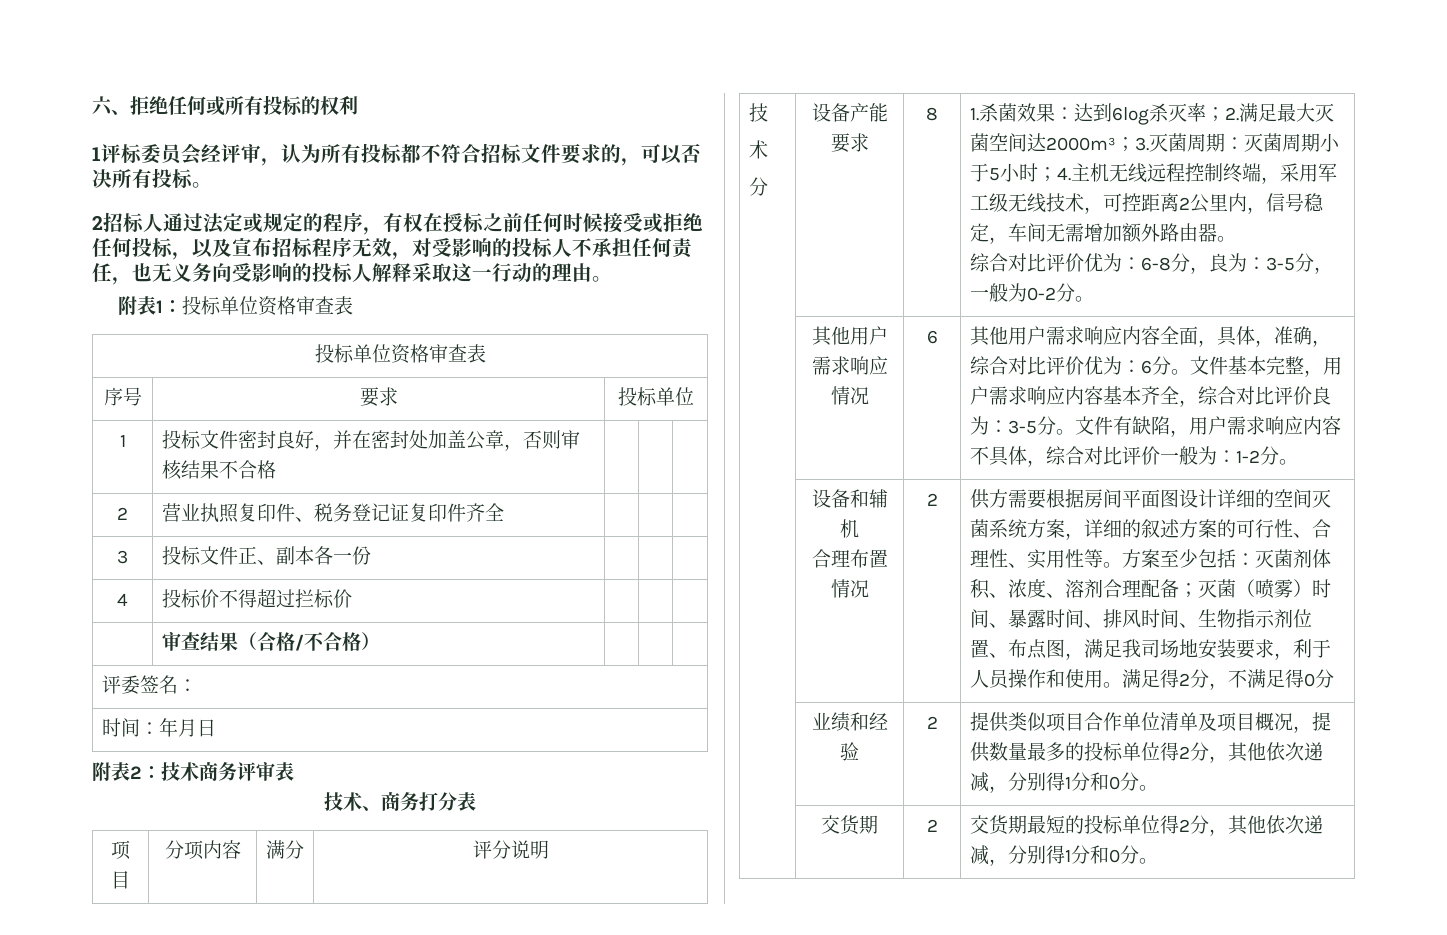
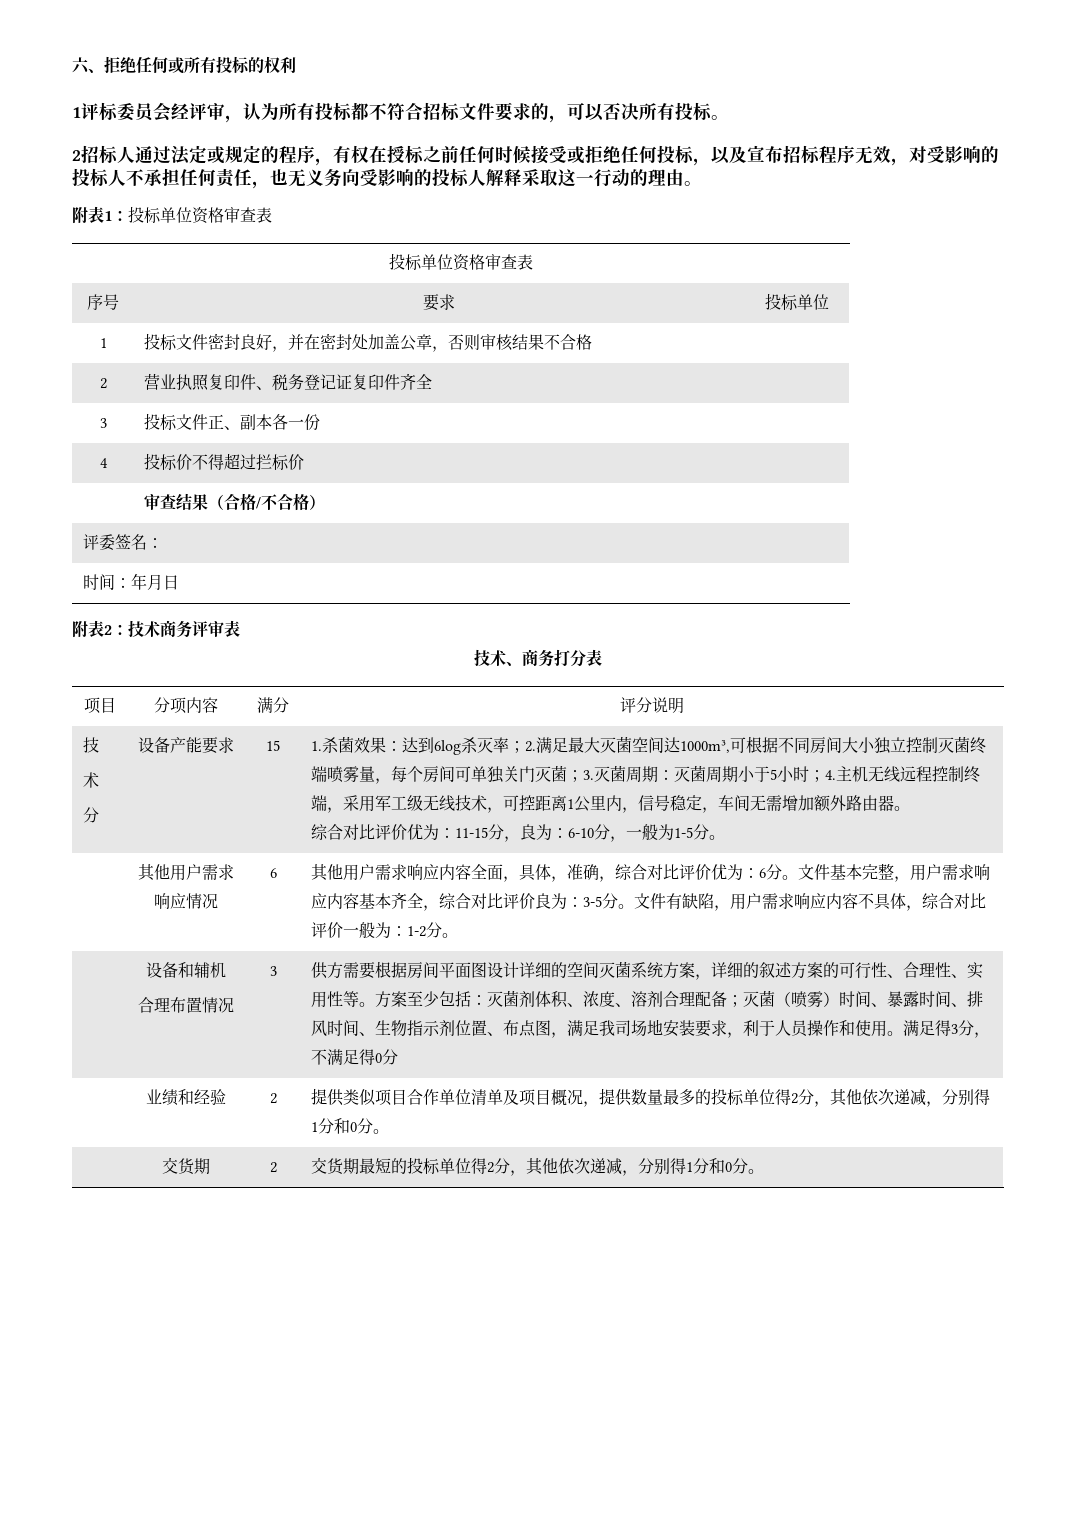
- 8
+ 15
- 1.杀菌效果：达到6log杀灭率；2.满足最大灭菌空间达2000m³；3.灭菌周期：灭菌周期小于5小时；4.主机无线远程控制终端，采用军工级无线技术，可控距离2公里内，信号稳定，车间无需增加额外路由器。
+ 1.杀菌效果：达到6log杀灭率；2.满足最大灭菌空间达1000m³,可根据不同房间大小独立控制灭菌终端喷雾量，每个房间可单独关门灭菌；3.灭菌周期：灭菌周期小于5小时；4.主机无线远程控制终端，采用军工级无线技术，可控距离1公里内，信号稳定，车间无需增加额外路由器。
- 综合对比评价优为：6-8分，良为：3-5分，一般为0-2分。
+ 综合对比评价优为：11-15分，良为：6-10分，一般为1-5分。
- 合理布置情况 | 2
+ 合理布置情况 | 3
- 满足得2分，不满足得0分
+ 满足得3分，不满足得0分

